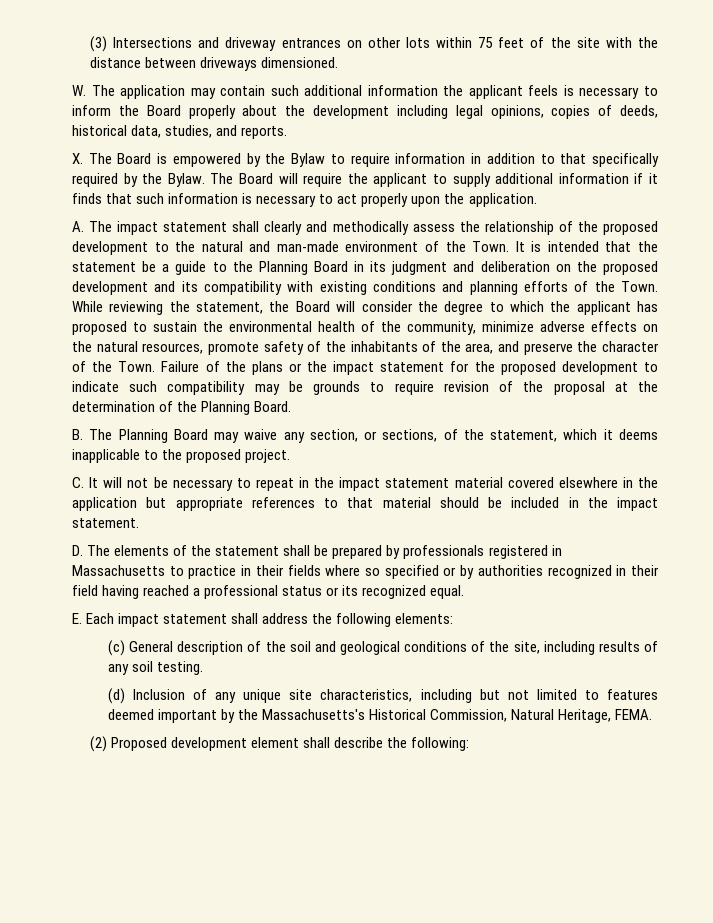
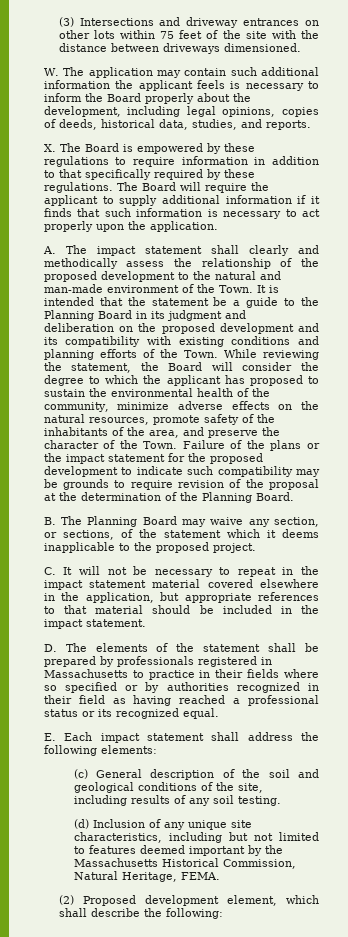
- W. The application may contain such additional information the applicant feels is necessary to inform the Board properly about the development including legal opinions, copies of deeds, historical data, studies, and reports.
+ W. The application may contain such additional information the applicant feels is necessary to inform the Board properly about the development, including legal opinions, copies of deeds, historical data, studies, and reports.
- X. The Board is empowered by the Bylaw to require information in addition to that specifically required by the Bylaw.
+ X. The Board is empowered by these regulations to require information in addition to that specifically required by these regulations.
- B. The Planning Board may waive any section, or sections, of the statement, which it deems inapplicable to the proposed project.
+ B. The Planning Board may waive any section, or sections, of the statement which it deems inapplicable to the proposed project.
- C. It will not be necessary to repeat in the impact statement material covered elsewhere in the application but appropriate references to that material should be included in the impact statement.
+ C. It will not be necessary to repeat in the impact statement material covered elsewhere in the application, but appropriate references to that material should be included in the impact statement.
- D. The elements of the statement shall be prepared by professionals registered in Massachusetts to practice in their fields where so specified or by authorities recognized in their field having reached a professional status or its recognized equal.
+ D. The elements of the statement shall be prepared by professionals registered in Massachusetts to practice in their fields where so specified or by authorities recognized in their field as having reached a professional status or its recognized equal.
- (d) Inclusion of any unique site characteristics, including but not limited to features deemed important by the Massachusetts's Historical Commission, Natural Heritage, FEMA.
+ (d) Inclusion of any unique site characteristics, including but not limited to features deemed important by the Massachusetts Historical Commission, Natural Heritage, FEMA.
- (2) Proposed development element shall describe the following:
+ (2) Proposed development element, which shall describe the following:

